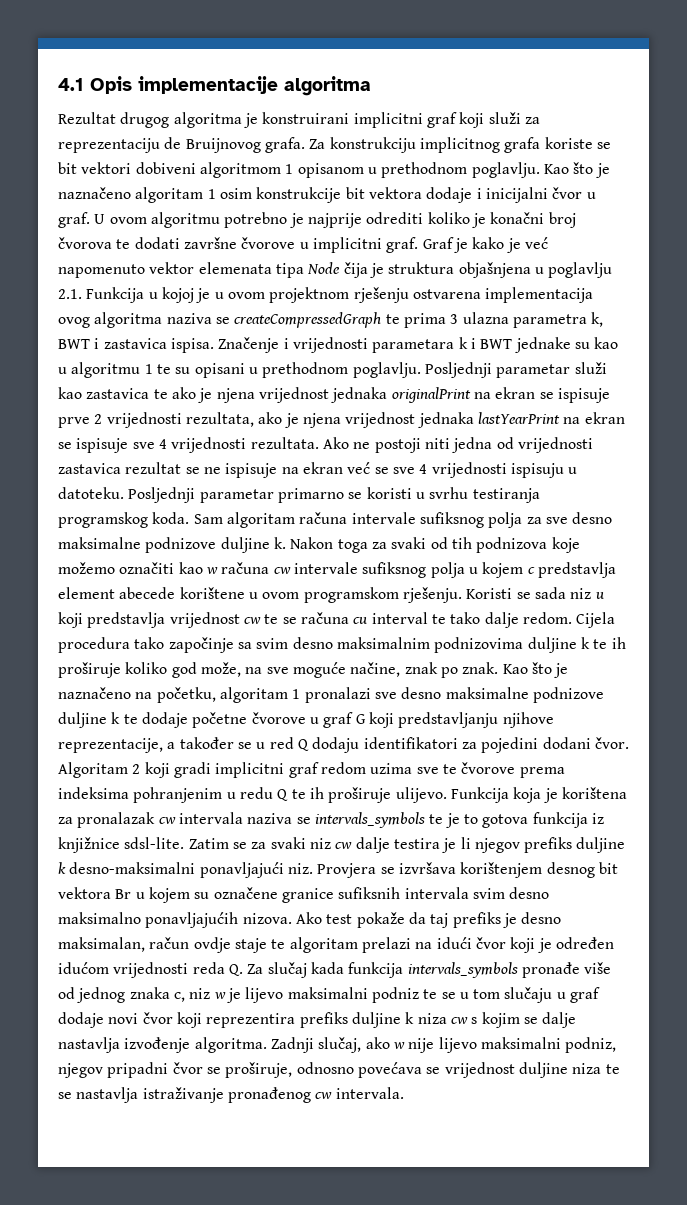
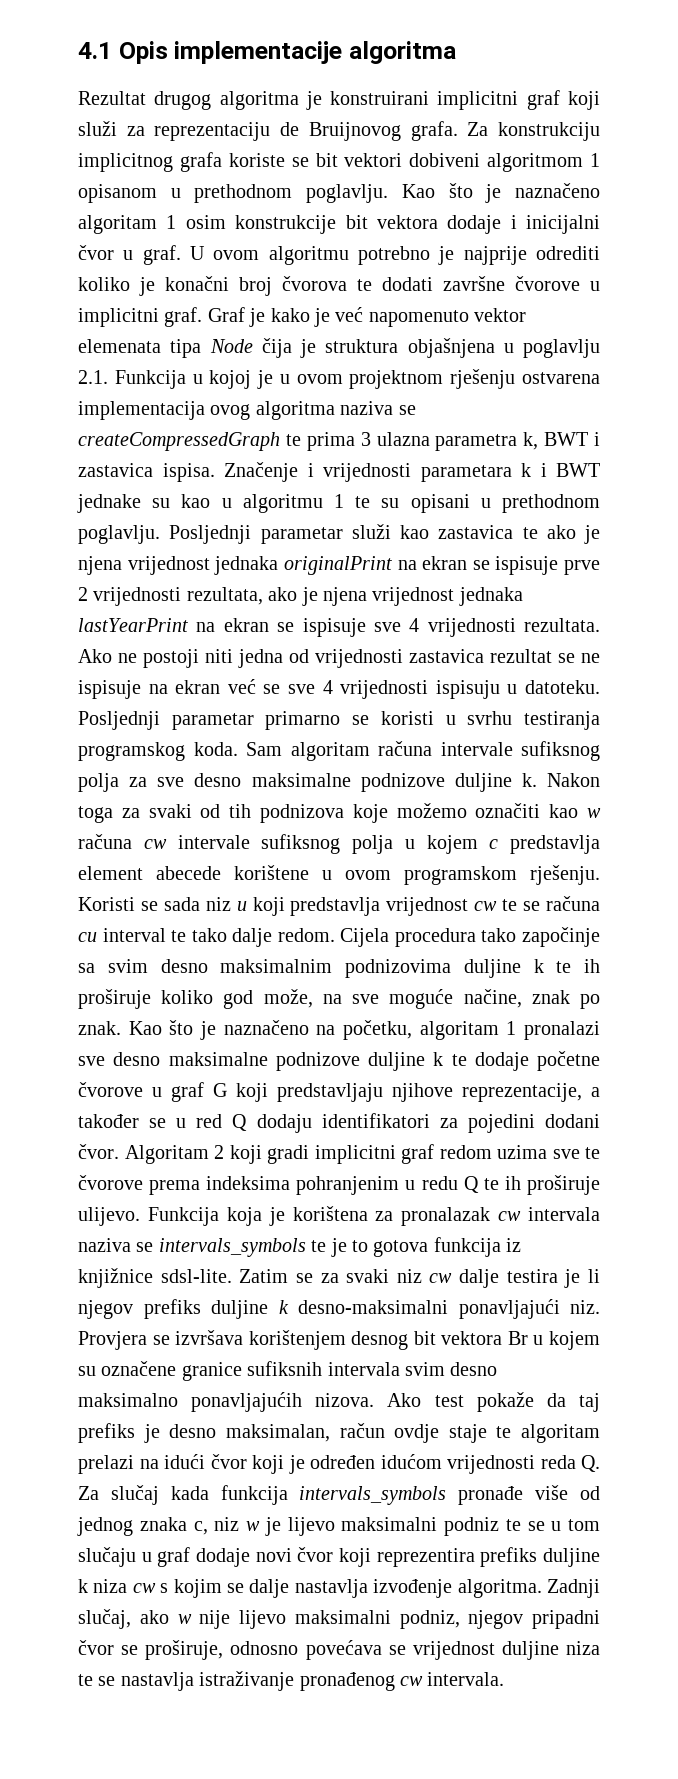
- Kao što je naznačeno na početku, algoritam 1 pronalazi sve desno maksimalne podnizove duljine k te dodaje početne čvorove u graf G koji predstavljanju njihove reprezentacije, a također se u red Q dodaju identifikatori za pojedini dodani čvor.
+ Kao što je naznačeno na početku, algoritam 1 pronalazi sve desno maksimalne podnizove duljine k te dodaje početne čvorove u graf G koji predstavljaju njihove reprezentacije, a također se u red Q dodaju identifikatori za pojedini dodani čvor.

